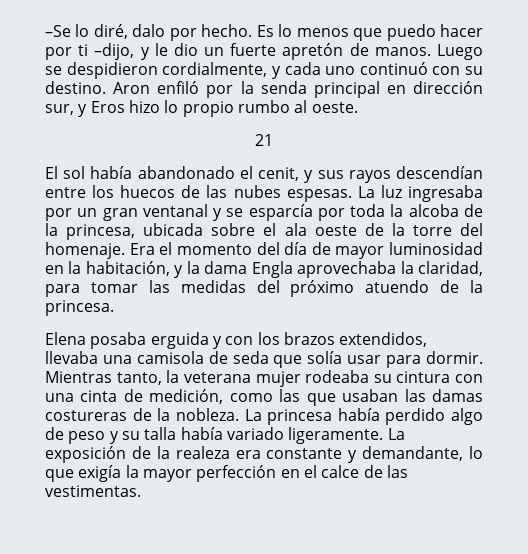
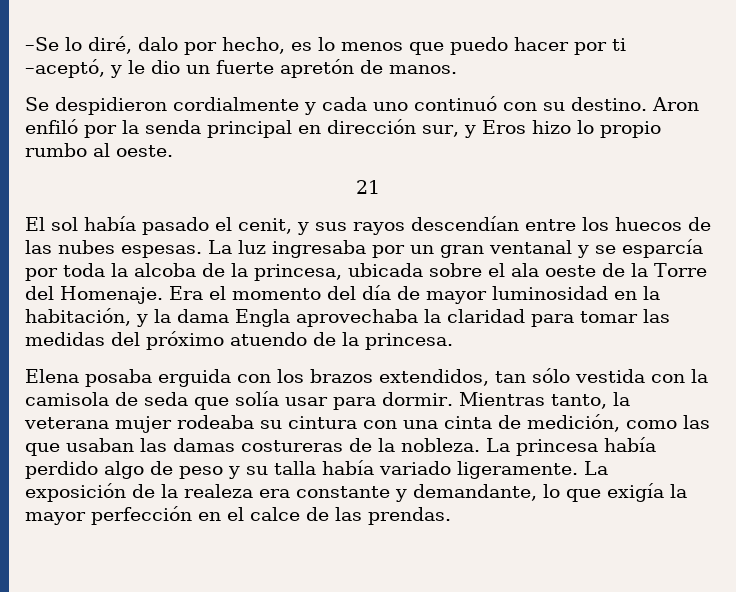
- –Se lo diré, dalo por hecho. Es lo menos que puedo hacer por ti –dijo, y le dio un fuerte apretón de manos. Luego se despidieron cordialmente, y cada uno continuó con su destino.
+ –Se lo diré, dalo por hecho, es lo menos que puedo hacer por ti –aceptó, y le dio un fuerte apretón de manos.
+ Se despidieron cordialmente y cada uno continuó con su destino.
- El sol había abandonado el cenit, y sus rayos descendían entre los huecos de las nubes espesas.
+ El sol había pasado el cenit, y sus rayos descendían entre los huecos de las nubes espesas.
- La luz ingresaba por un gran ventanal y se esparcía por toda la alcoba de la princesa, ubicada sobre el ala oeste de la torre del homenaje.
+ La luz ingresaba por un gran ventanal y se esparcía por toda la alcoba de la princesa, ubicada sobre el ala oeste de la Torre del Homenaje.
- Era el momento del día de mayor luminosidad en la habitación, y la dama Engla aprovechaba la claridad, para tomar las medidas del próximo atuendo de la princesa.
+ Era el momento del día de mayor luminosidad en la habitación, y la dama Engla aprovechaba la claridad para tomar las medidas del próximo atuendo de la princesa.
- Elena posaba erguida y con los brazos extendidos, llevaba una camisola de seda que solía usar para dormir.
+ Elena posaba erguida con los brazos extendidos, tan sólo vestida con la camisola de seda que solía usar para dormir.
- La exposición de la realeza era constante y demandante, lo que exigía la mayor perfección en el calce de las vestimentas.
+ La exposición de la realeza era constante y demandante, lo que exigía la mayor perfección en el calce de las prendas.

